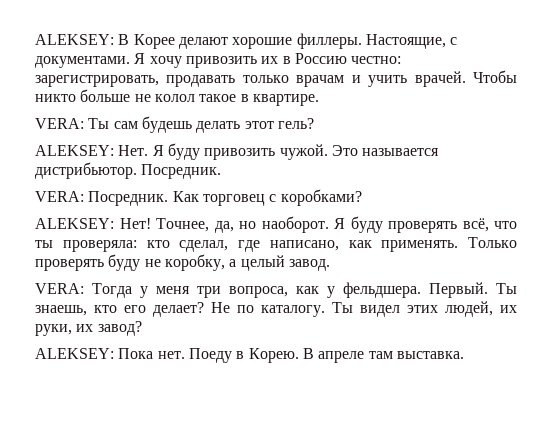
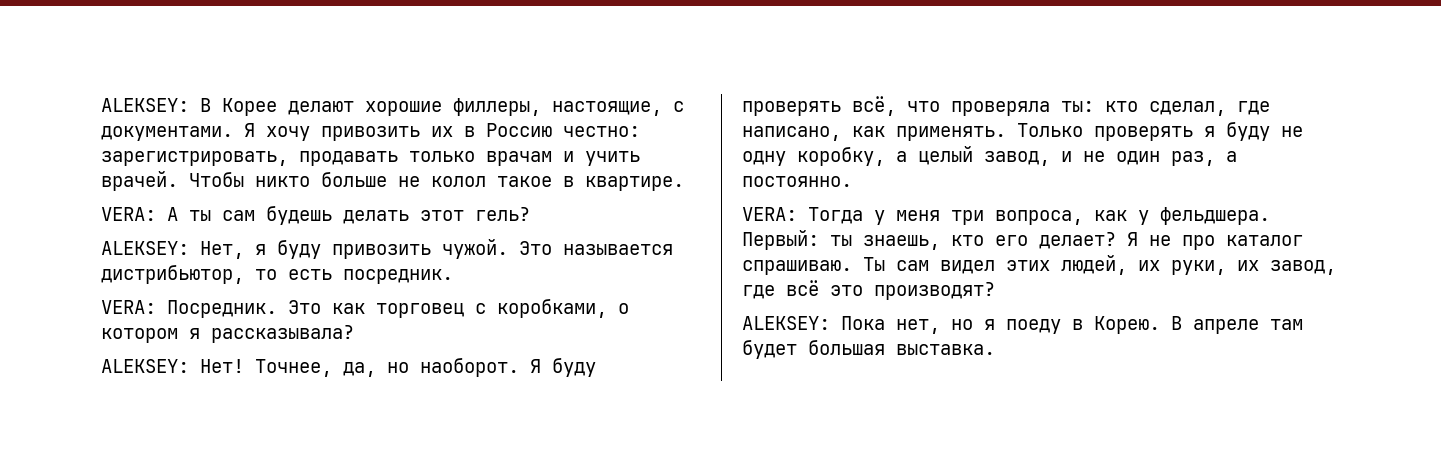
- ALEKSEY: В Корее делают хорошие филлеры. Настоящие, с документами.
+ ALEKSEY: В Корее делают хорошие филлеры, настоящие, с документами.
- VERA: Ты сам будешь делать этот гель?
+ VERA: А ты сам будешь делать этот гель?
- ALEKSEY: Нет. Я буду привозить чужой.
+ ALEKSEY: Нет, я буду привозить чужой.
- Это называется дистрибьютор. Посредник.
- VERA: Посредник. Как торговец с коробками?
+ Это называется дистрибьютор, то есть посредник.
+ VERA: Посредник. Это как торговец с коробками, о котором я рассказывала?
- Я буду проверять всё, что ты проверяла: кто сделал, где написано, как применять.
+ Я буду проверять всё, что проверяла ты: кто сделал, где написано, как применять.
- Только проверять буду не коробку, а целый завод.
+ Только проверять я буду не одну коробку, а целый завод, и не один раз, а постоянно.
- Первый. Ты знаешь, кто его делает?
+ Первый: ты знаешь, кто его делает?
- Не по каталогу. Ты видел этих людей, их руки, их завод?
- ALEKSEY: Пока нет. Поеду в Корею.
+ Я не про каталог спрашиваю. Ты сам видел этих людей, их руки, их завод, где всё это производят?
+ ALEKSEY: Пока нет, но я поеду в Корею.
- В апреле там выставка.
+ В апреле там будет большая выставка.

